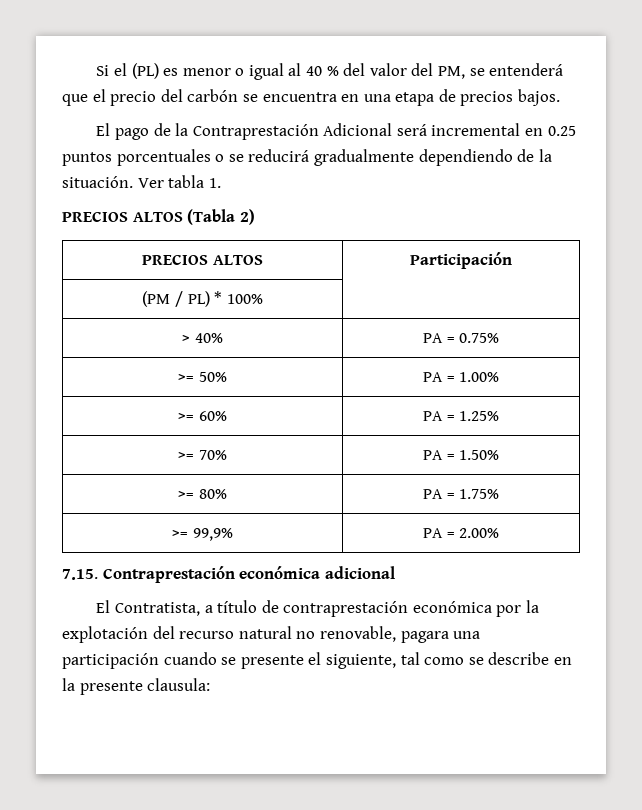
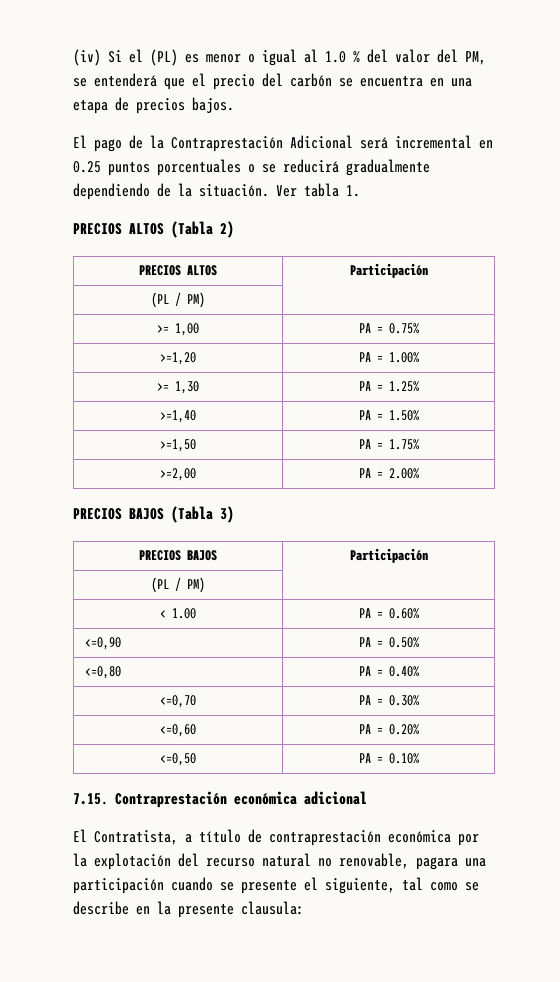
- Si el (PL) es menor o igual al 40 % del valor del PM, se entenderá que el precio del carbón se encuentra en una etapa de precios bajos.
+ (iv) Si el (PL) es menor o igual al 1.0 % del valor del PM, se entenderá que el precio del carbón se encuentra en una etapa de precios bajos.
  PRECIOS ALTOS | Participación
- (PM / PL) * 100% |
- > 40% | PA = 0.75%
+ (PL / PM) |
+ >= 1,00 | PA = 0.75%
- >= 50% | PA = 1.00%
+ >=1,20 | PA = 1.00%
- >= 60% | PA = 1.25%
+ >= 1,30 | PA = 1.25%
- >= 70% | PA = 1.50%
+ >=1,40 | PA = 1.50%
- >= 80% | PA = 1.75%
+ >=1,50 | PA = 1.75%
- >= 99,9% | PA = 2.00%
+ >=2,00 | PA = 2.00%
+ PRECIOS BAJOS (Tabla 3)
+ PRECIOS BAJOS | Participación
+ (PL / PM) |
+ < 1.00 | PA = 0.60%
+ <=0,90 | PA = 0.50%
+ <=0,80 | PA = 0.40%
+ <=0,70 | PA = 0.30%
+ <=0,60 | PA = 0.20%
+ <=0,50 | PA = 0.10%

